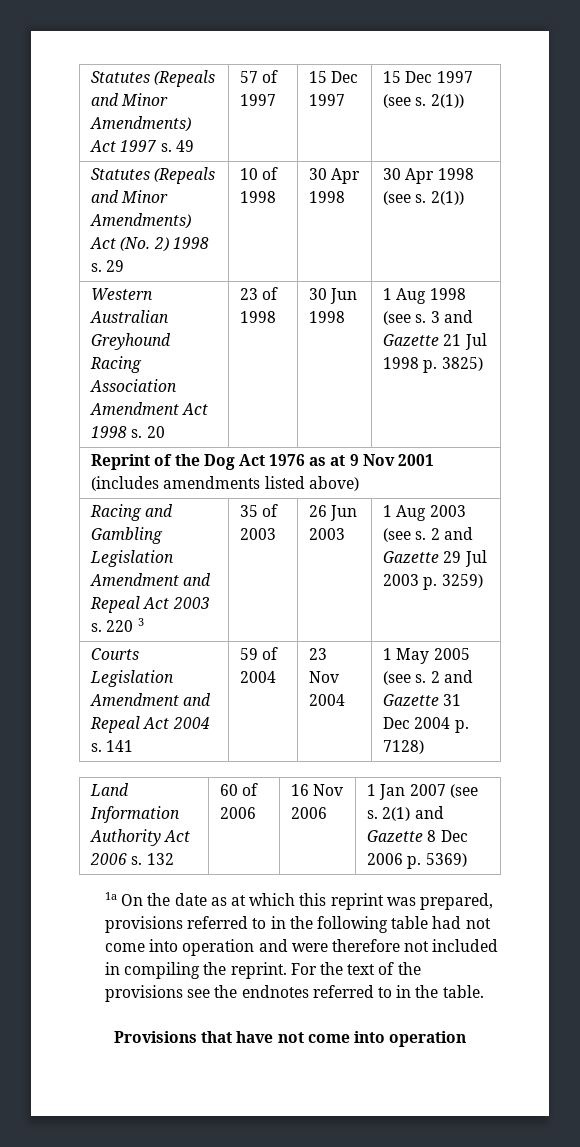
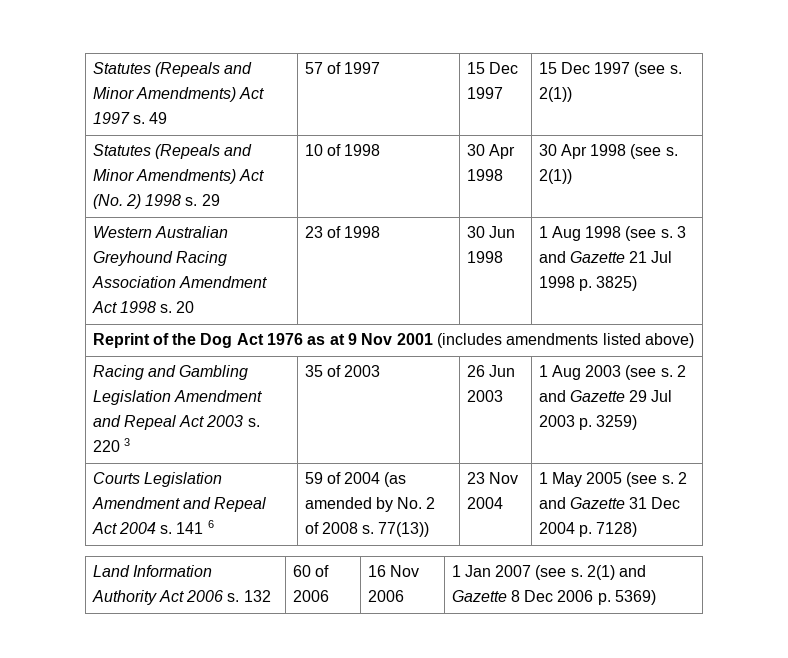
- Courts Legislation Amendment and Repeal Act 2004 s. 141 | 59 of 2004 | 23 Nov 2004 | 1 May 2005 (see s. 2 and Gazette 31 Dec 2004 p. 7128)
+ Courts Legislation Amendment and Repeal Act 2004 s. 141 6 | 59 of 2004 (as amended by No. 2 of 2008 s. 77(13)) | 23 Nov 2004 | 1 May 2005 (see s. 2 and Gazette 31 Dec 2004 p. 7128)
- 1a On the date as at which this reprint was prepared, provisions referred to in the following table had not come into operation and were therefore not included in compiling the reprint. For the text of the provisions see the endnotes referred to in the table.
- Provisions that have not come into operation

